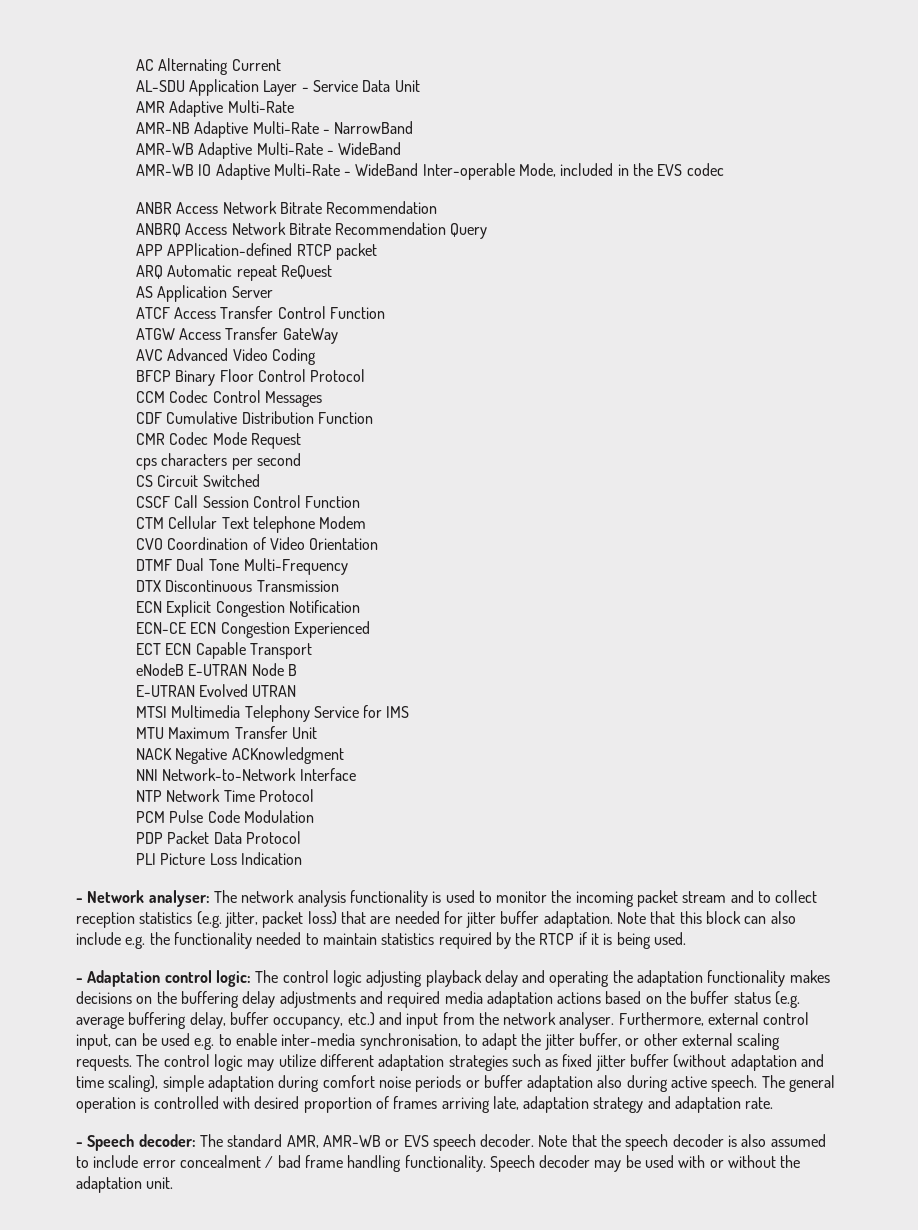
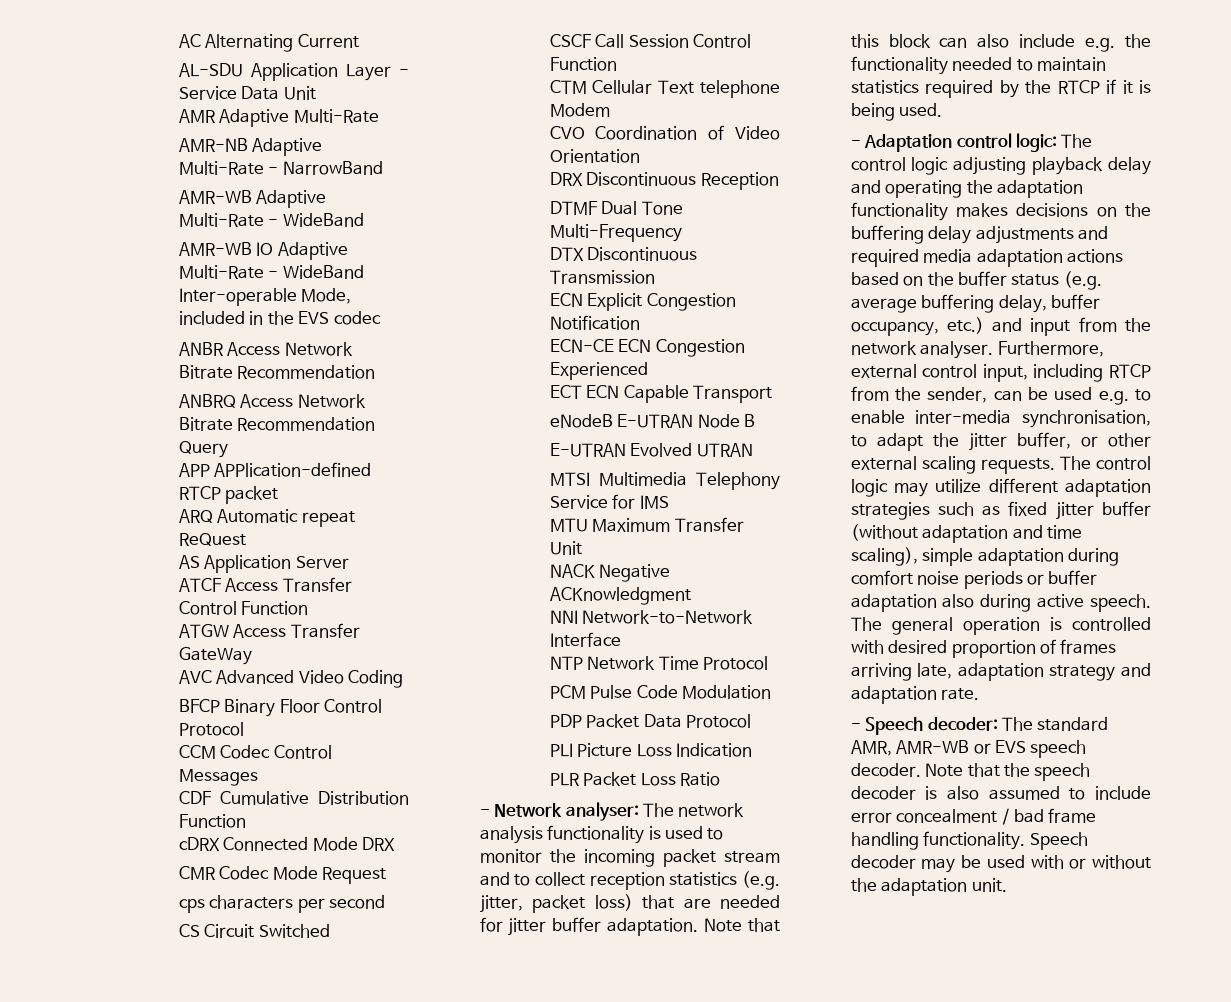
+ cDRX Connected Mode DRX
+ DRX Discontinuous Reception
+ PLR Packet Loss Ratio
- Furthermore, external control input, can be used e.g. to enable inter-media synchronisation, to adapt the jitter buffer, or other external scaling requests.
+ Furthermore, external control input, including RTCP from the sender, can be used e.g. to enable inter-media synchronisation, to adapt the jitter buffer, or other external scaling requests.

